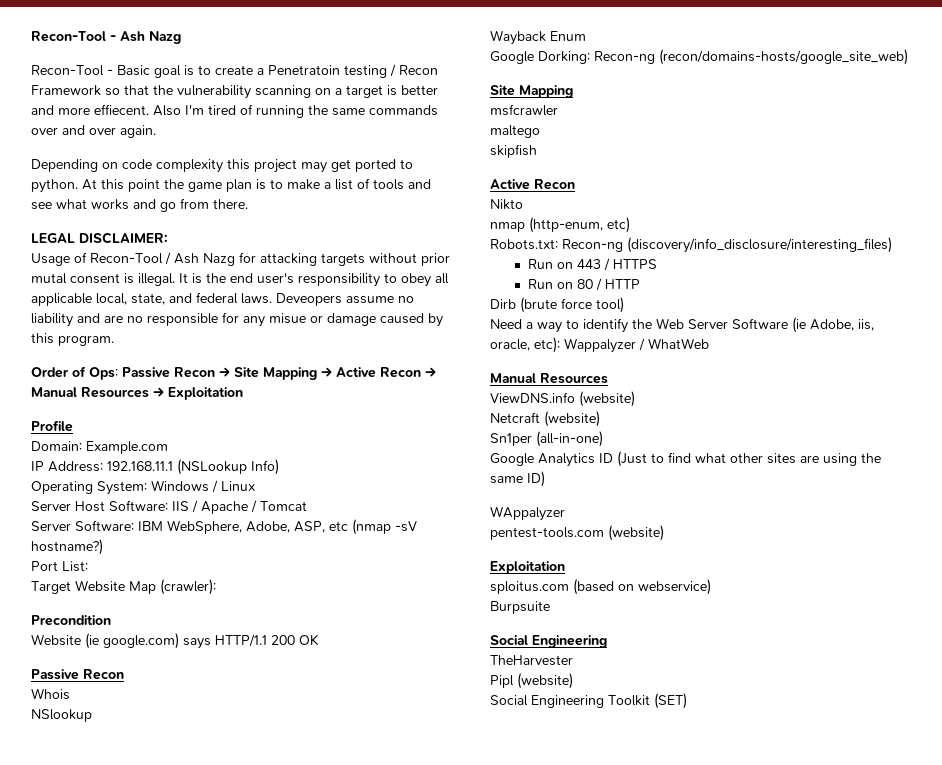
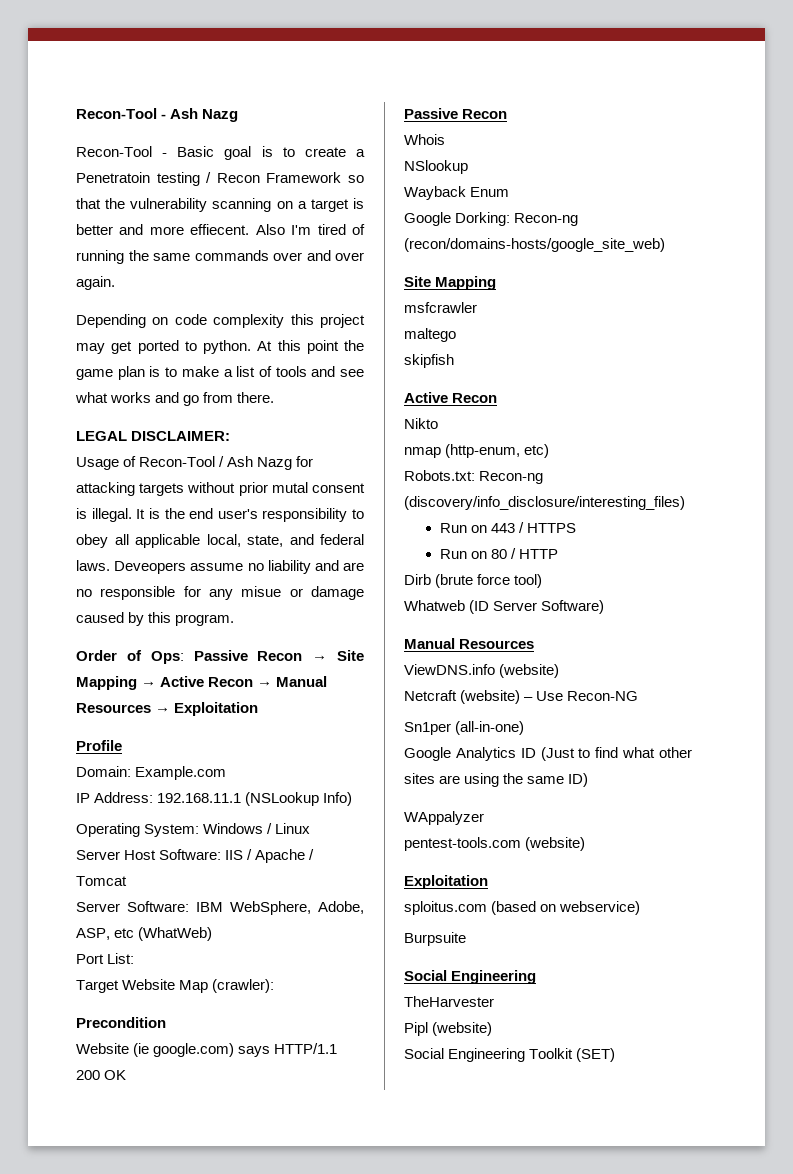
- Server Software: IBM WebSphere, Adobe, ASP, etc (nmap -sV hostname?)
+ Server Software: IBM WebSphere, Adobe, ASP, etc (WhatWeb)
- Need a way to identify the Web Server Software (ie Adobe, iis, oracle, etc): Wappalyzer / WhatWeb
+ Whatweb (ID Server Software)
- Netcraft (website)
+ Netcraft (website) – Use Recon-NG

